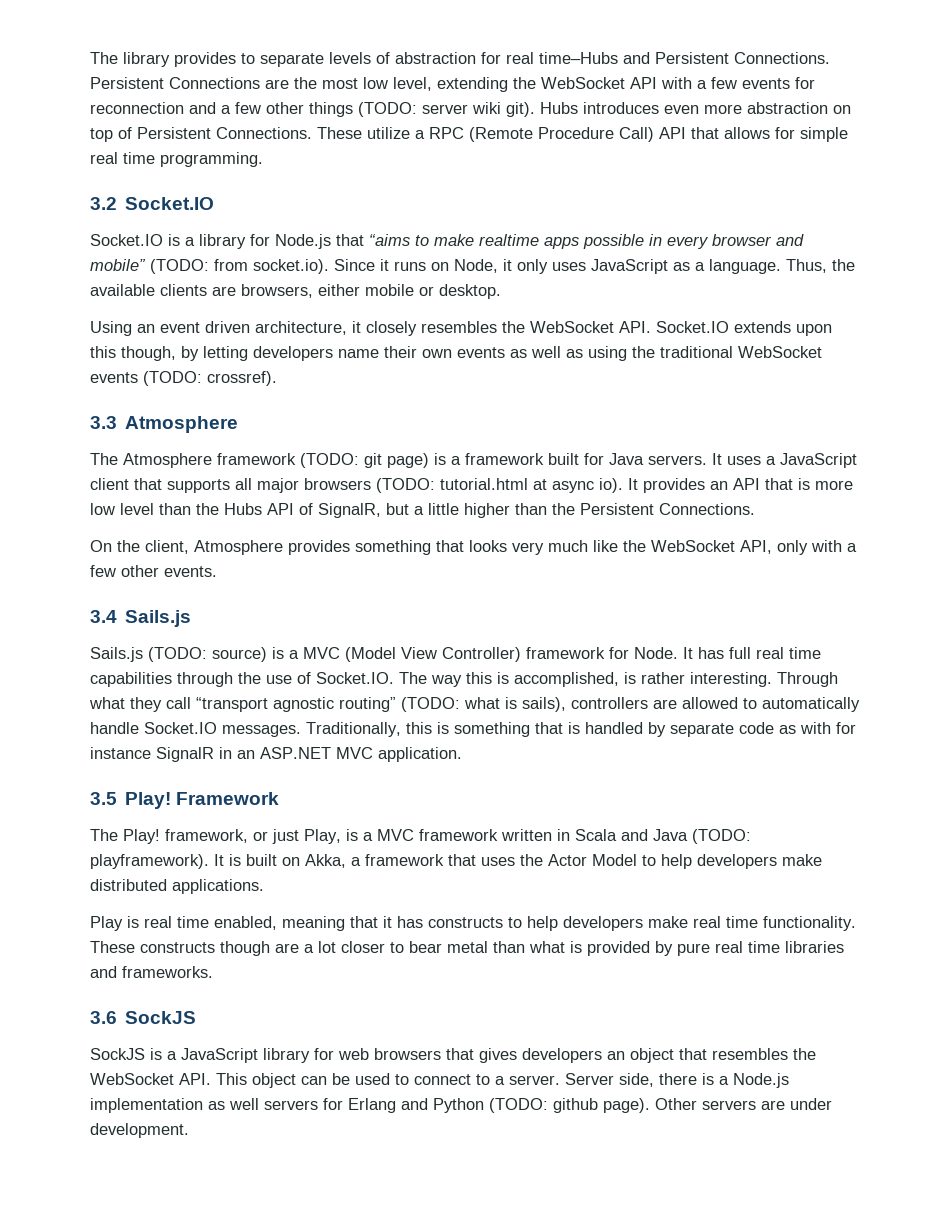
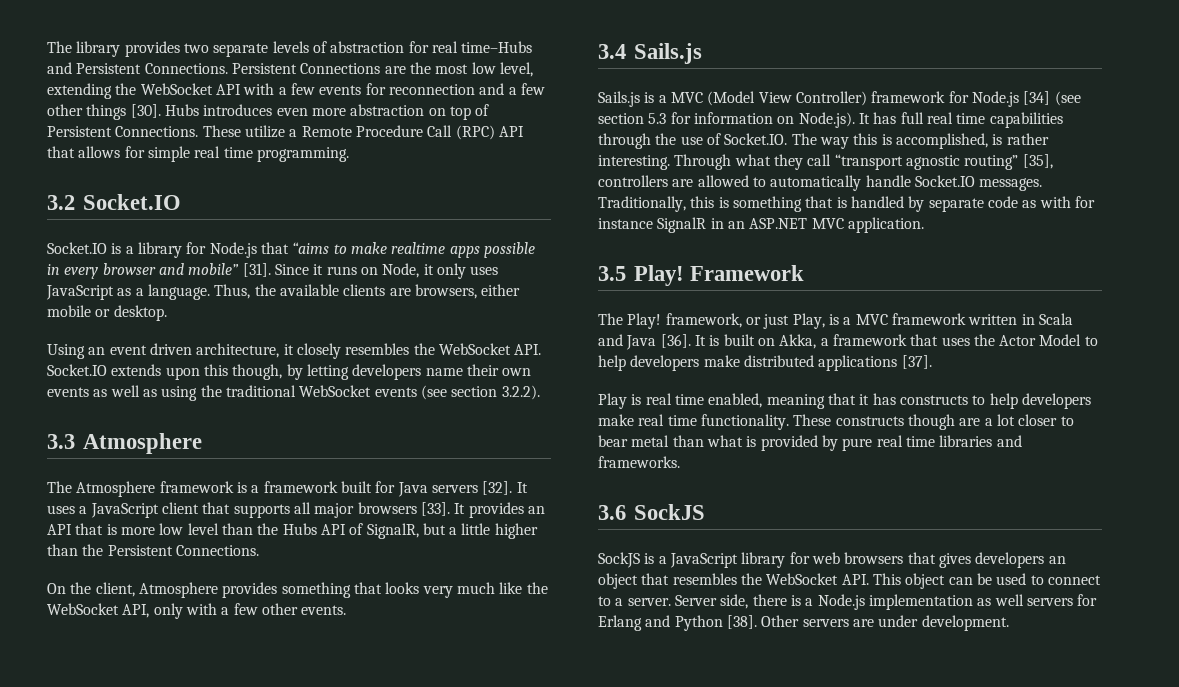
- The library provides to separate levels of abstraction for real time–Hubs and Persistent Connections.
+ The library provides two separate levels of abstraction for real time–Hubs and Persistent Connections.
- Persistent Connections are the most low level, extending the WebSocket API with a few events for reconnection and a few other things (TODO: server wiki git).
+ Persistent Connections are the most low level, extending the WebSocket API with a few events for reconnection and a few other things [30].
- These utilize a RPC (Remote Procedure Call) API that allows for simple real time programming.
+ These utilize a Remote Procedure Call (RPC) API that allows for simple real time programming.
- Socket.IO is a library for Node.js that “aims to make realtime apps possible in every browser and mobile” (TODO: from socket.io). Since it runs on Node, it only uses JavaScript as a language.
+ Socket.IO is a library for Node.js that “aims to make realtime apps possible in every browser and mobile” [31]. Since it runs on Node, it only uses JavaScript as a language.
- Using an event driven architecture, it closely resembles the WebSocket API. Socket.IO extends upon this though, by letting developers name their own events as well as using the traditional WebSocket events (TODO: crossref).
+ Using an event driven architecture, it closely resembles the WebSocket API. Socket.IO extends upon this though, by letting developers name their own events as well as using the traditional WebSocket events (see section 3.2.2).
- The Atmosphere framework (TODO: git page) is a framework built for Java servers.
+ The Atmosphere framework is a framework built for Java servers [32].
- It uses a JavaScript client that supports all major browsers (TODO: tutorial.html at async io).
+ It uses a JavaScript client that supports all major browsers [33].
- Sails.js (TODO: source) is a MVC (Model View Controller) framework for Node. It has full real time capabilities through the use of Socket.IO. The way this is accomplished, is rather interesting.
+ Sails.js is a MVC (Model View Controller) framework for Node.js [34] (see section 5.3 for information on Node.js). It has full real time capabilities through the use of Socket.IO. The way this is accomplished, is rather interesting.
- Through what they call “transport agnostic routing” (TODO: what is sails), controllers are allowed to automatically handle Socket.IO messages.
+ Through what they call “transport agnostic routing” [35], controllers are allowed to automatically handle Socket.IO messages.
- The Play! framework, or just Play, is a MVC framework written in Scala and Java (TODO: playframework).
+ The Play! framework, or just Play, is a MVC framework written in Scala and Java [36].
- It is built on Akka, a framework that uses the Actor Model to help developers make distributed applications.
+ It is built on Akka, a framework that uses the Actor Model to help developers make distributed applications [37].
- Server side, there is a Node.js implementation as well servers for Erlang and Python (TODO: github page).
+ Server side, there is a Node.js implementation as well servers for Erlang and Python [38].

